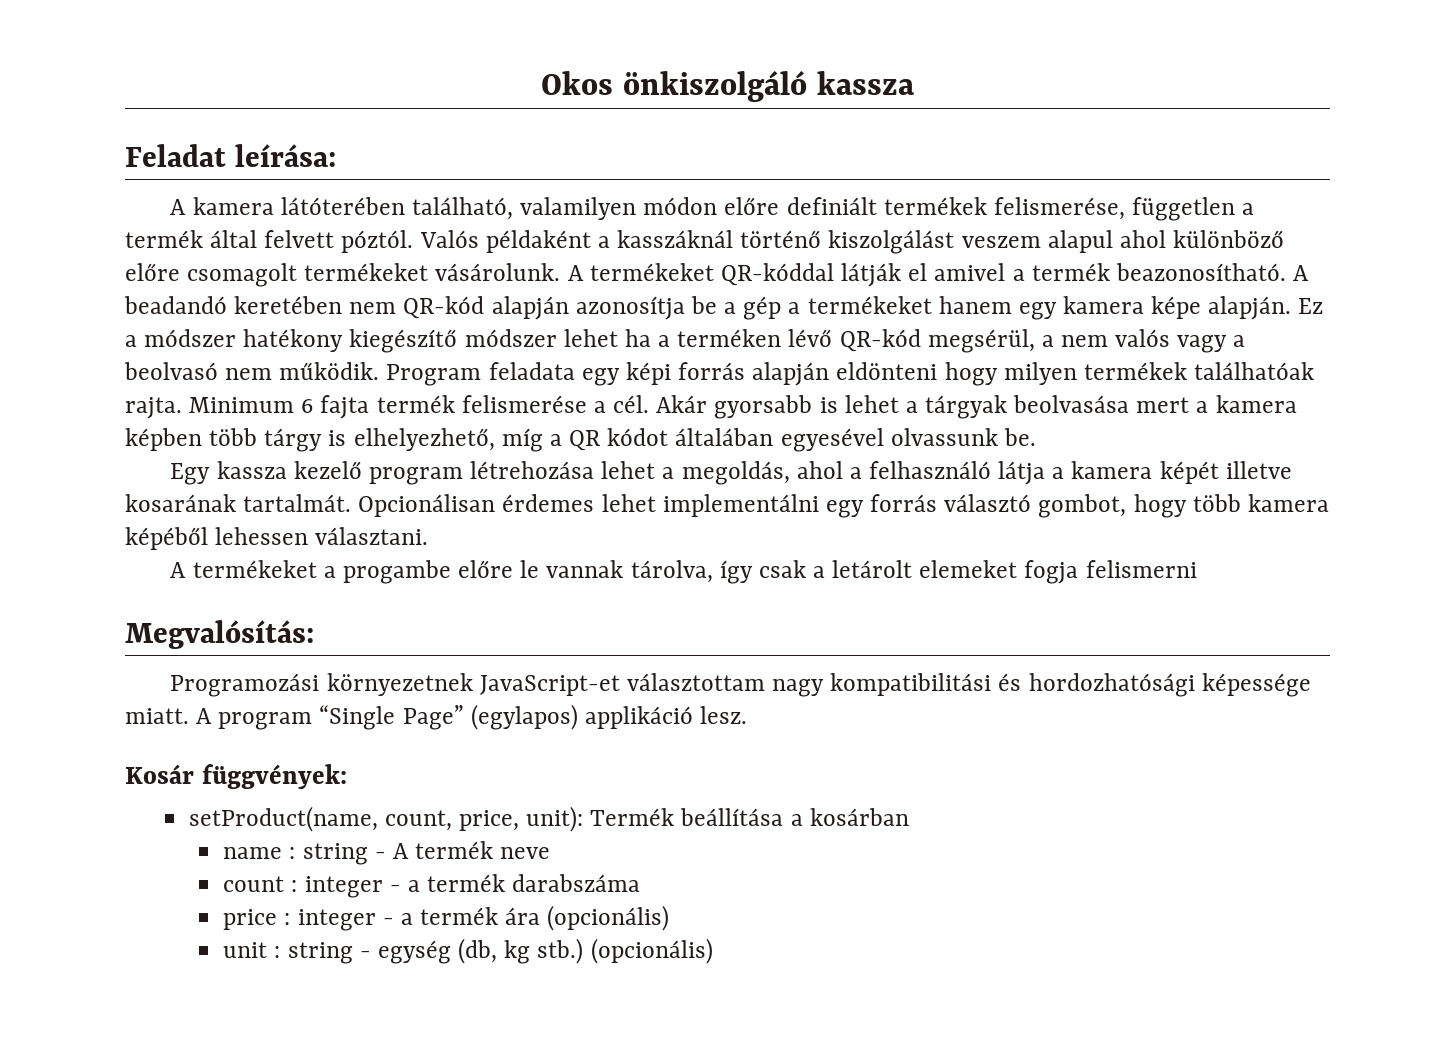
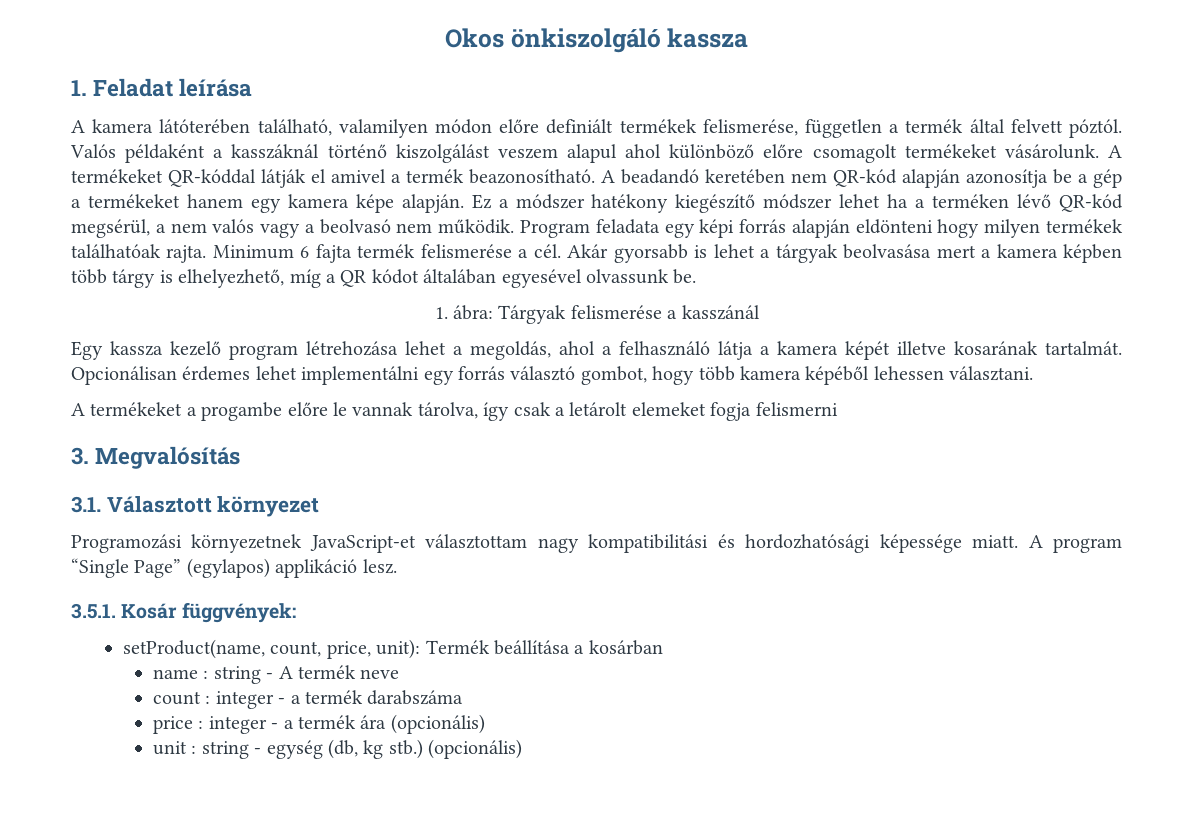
- Feladat leírása:
+ 1. Feladat leírása
+ 1. ábra: Tárgyak felismerése a kasszánál
- Megvalósítás:
+ 3. Megvalósítás
+ 3.1. Választott környezet
- Kosár függvények:
+ 3.5.1. Kosár függvények:

